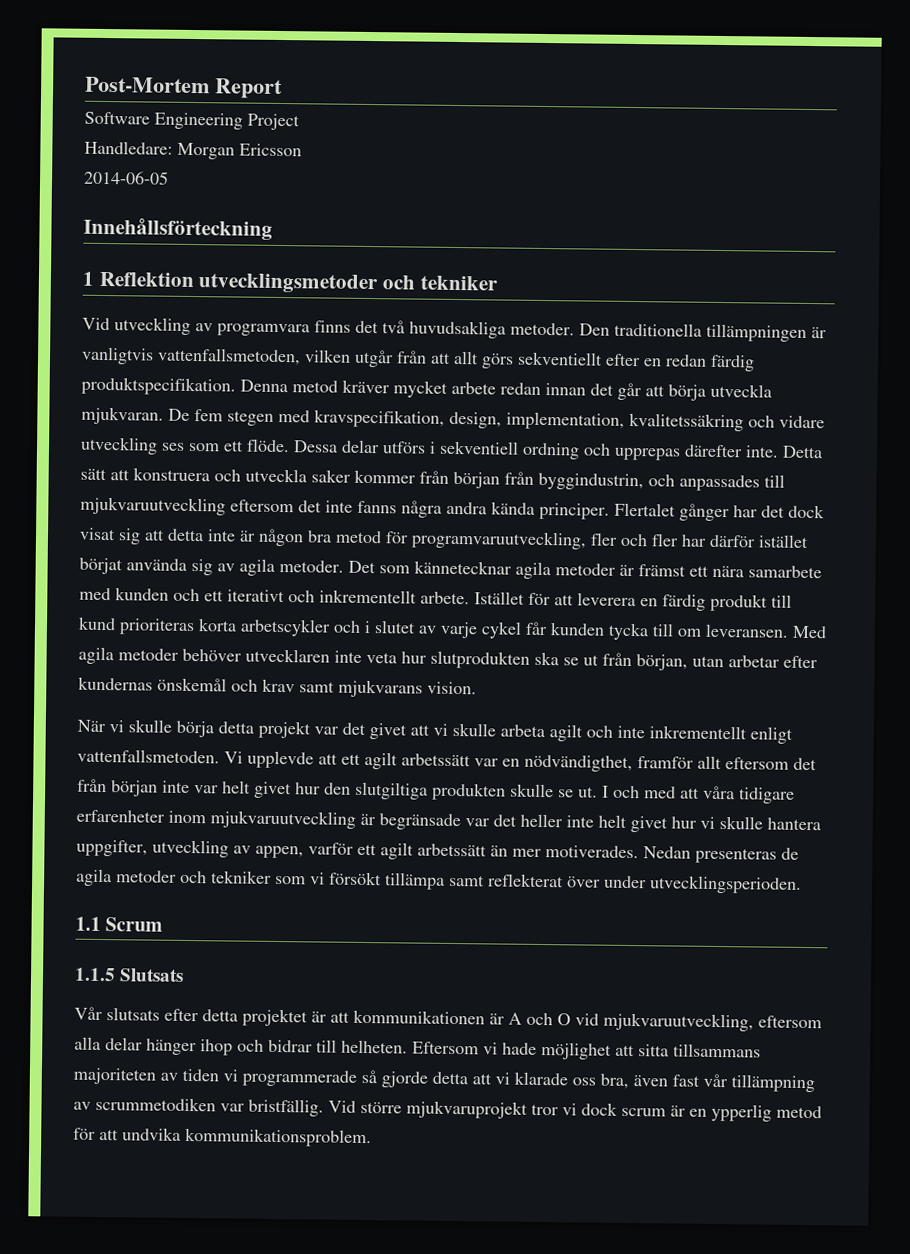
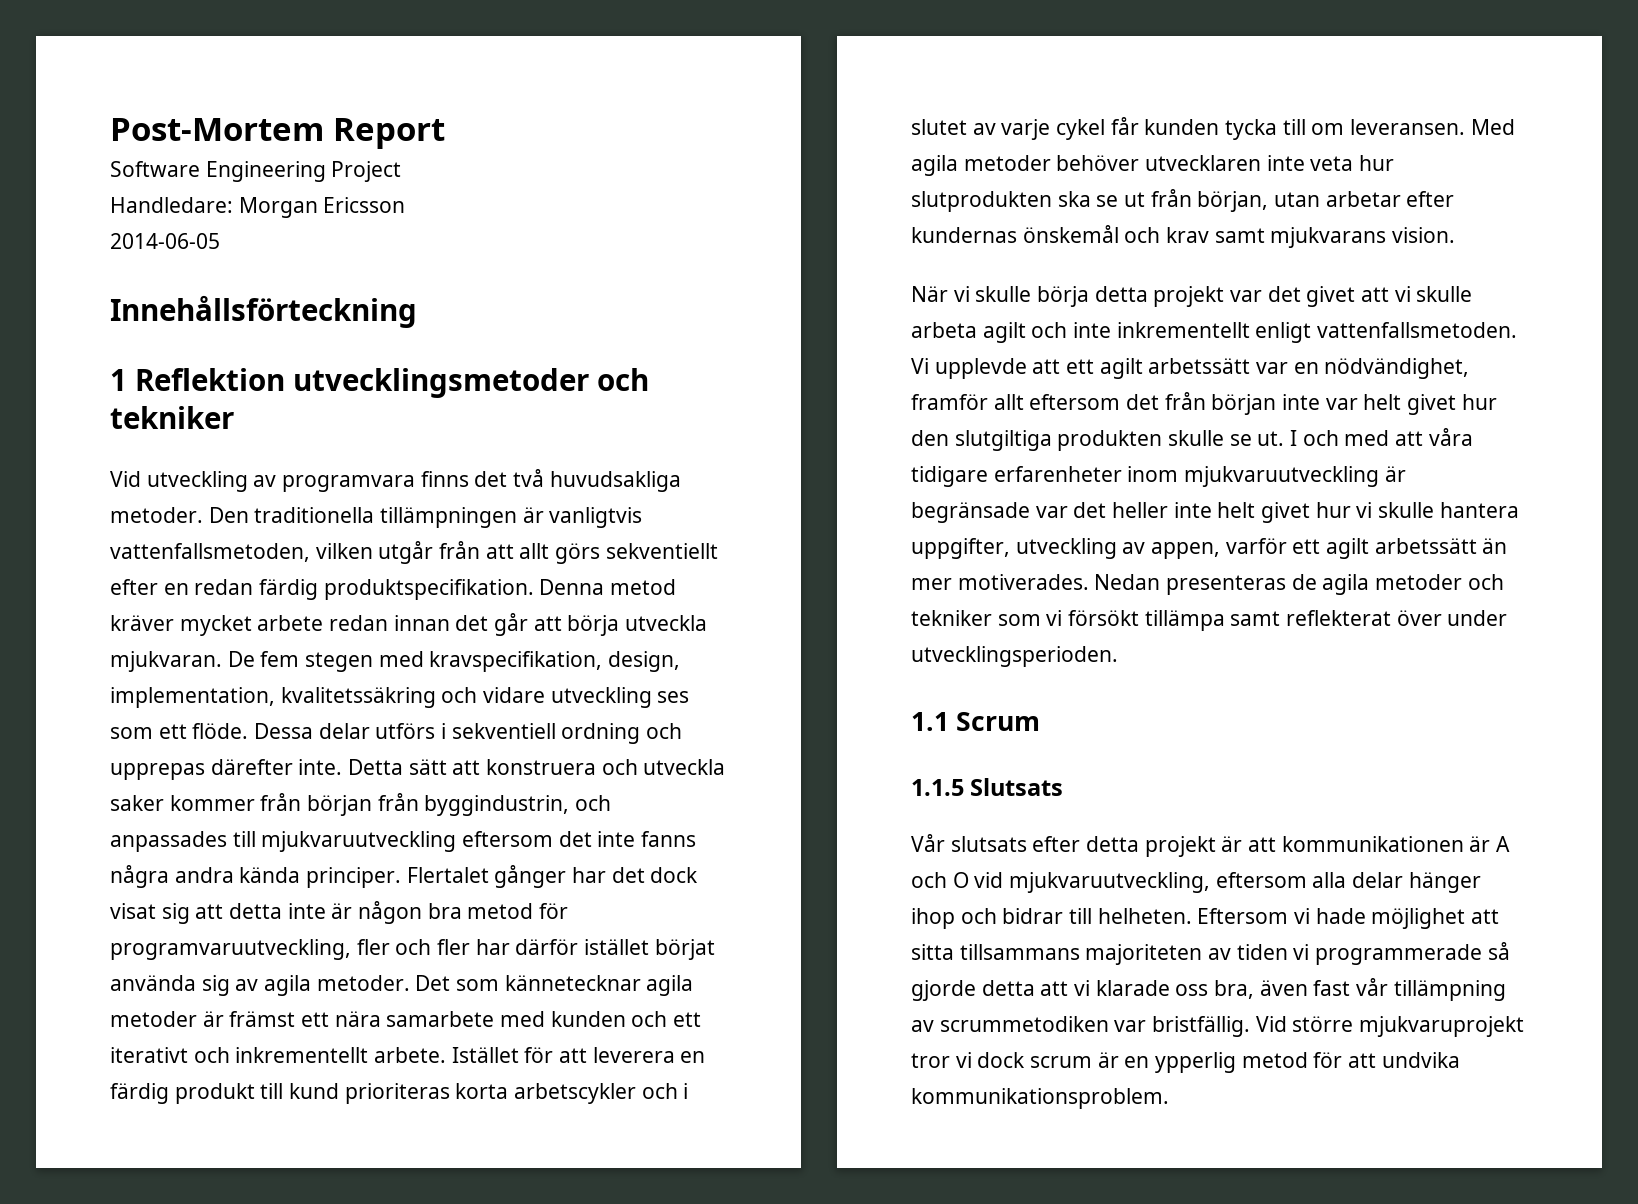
- Vi upplevde att ett agilt arbetssätt var en nödvändigthet, framför allt eftersom det från början inte var helt givet hur den slutgiltiga produkten skulle se ut.
+ Vi upplevde att ett agilt arbetssätt var en nödvändighet, framför allt eftersom det från början inte var helt givet hur den slutgiltiga produkten skulle se ut.
- Vår slutsats efter detta projektet är att kommunikationen är A och O vid mjukvaruutveckling, eftersom alla delar hänger ihop och bidrar till helheten.
+ Vår slutsats efter detta projekt är att kommunikationen är A och O vid mjukvaruutveckling, eftersom alla delar hänger ihop och bidrar till helheten.

